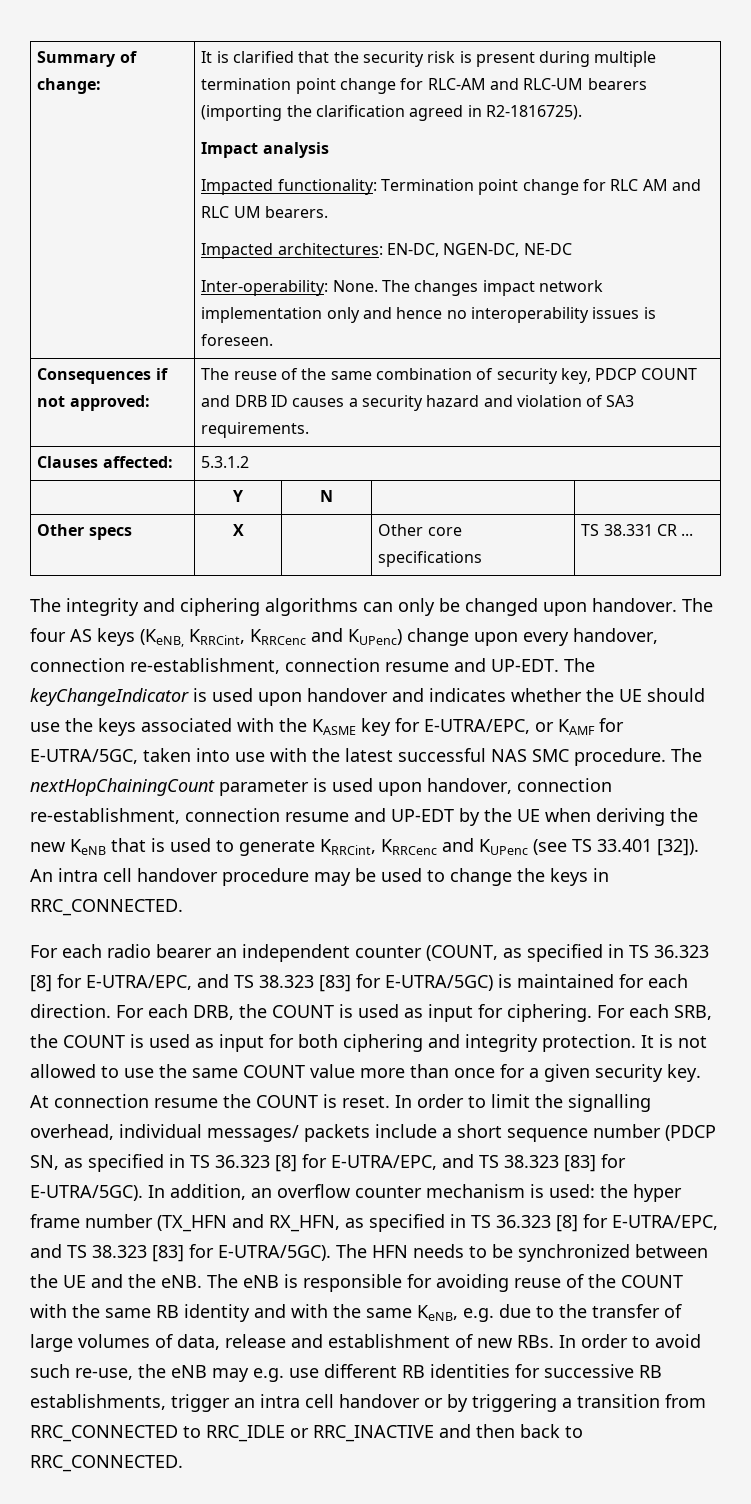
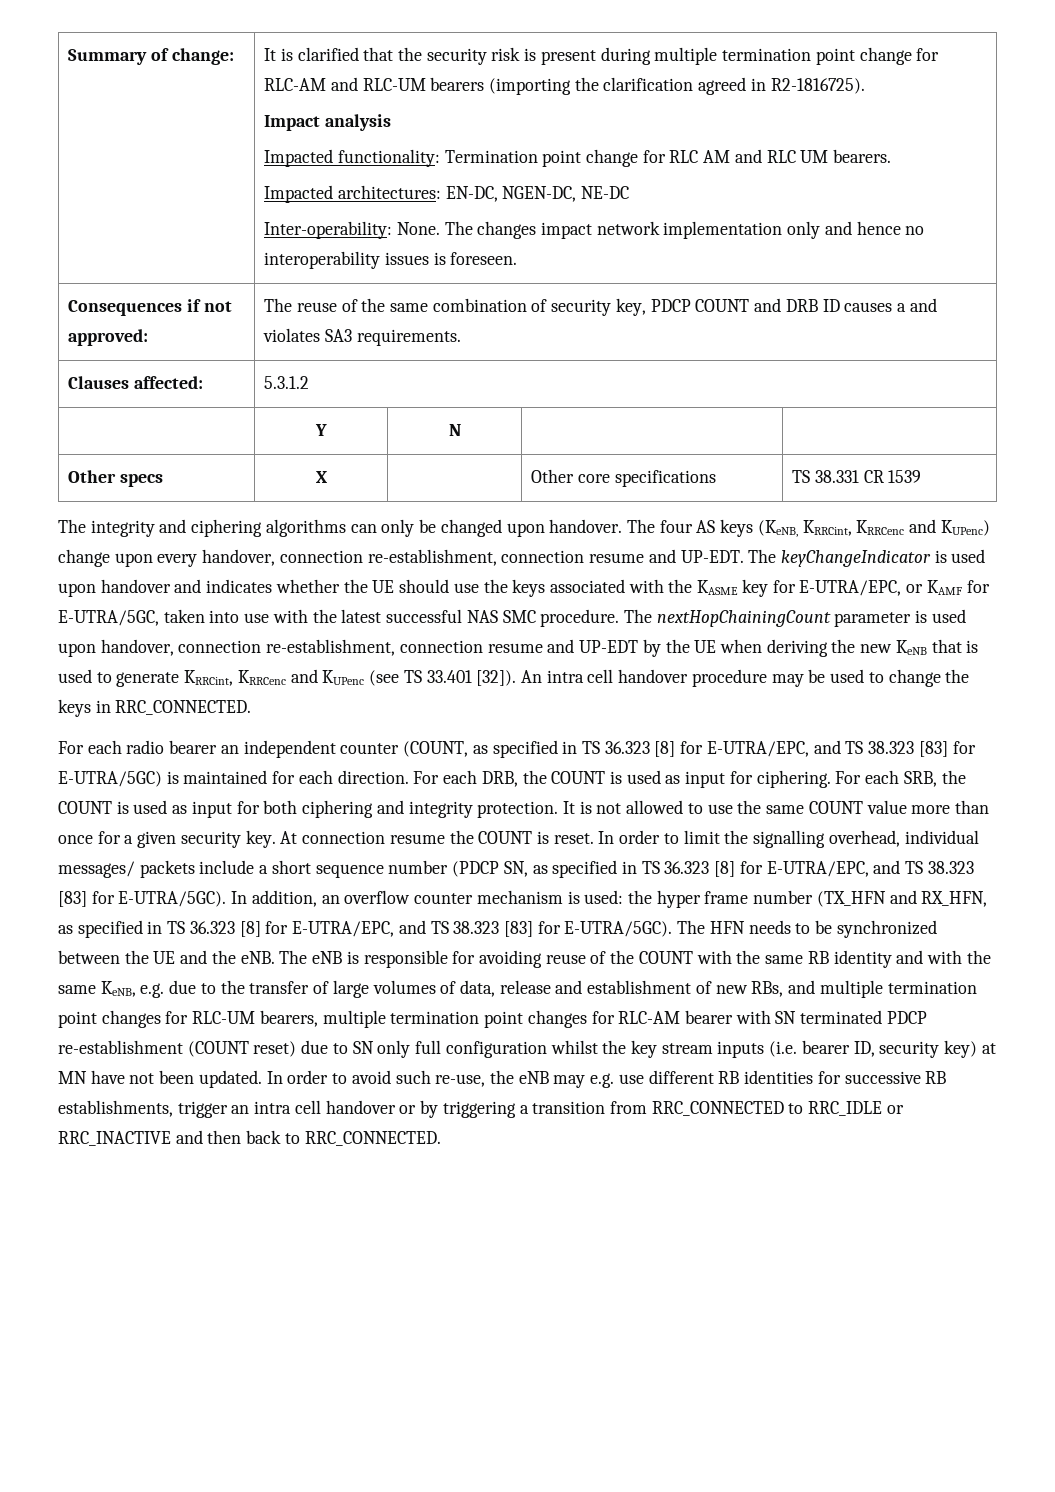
- Consequences if not approved: | The reuse of the same combination of security key, PDCP COUNT and DRB ID causes a security hazard and violation of SA3 requirements.
+ Consequences if not approved: | The reuse of the same combination of security key, PDCP COUNT and DRB ID causes a and violates SA3 requirements.
- Other specs | X | | Other core specifications | TS 38.331 CR ...
+ Other specs | X | | Other core specifications | TS 38.331 CR 1539
- The eNB is responsible for avoiding reuse of the COUNT with the same RB identity and with the same KeNB, e.g. due to the transfer of large volumes of data, release and establishment of new RBs. In order to avoid such re-use, the eNB may e.g. use different RB identities for successive RB establishments, trigger an intra cell handover or by triggering a transition from RRC_CONNECTED to RRC_IDLE or RRC_INACTIVE and then back to RRC_CONNECTED.
+ The eNB is responsible for avoiding reuse of the COUNT with the same RB identity and with the same KeNB, e.g. due to the transfer of large volumes of data, release and establishment of new RBs, and multiple termination point changes for RLC-UM bearers, multiple termination point changes for RLC-AM bearer with SN terminated PDCP re-establishment (COUNT reset) due to SN only full configuration whilst the key stream inputs (i.e. bearer ID, security key) at MN have not been updated. In order to avoid such re-use, the eNB may e.g. use different RB identities for successive RB establishments, trigger an intra cell handover or by triggering a transition from RRC_CONNECTED to RRC_IDLE or RRC_INACTIVE and then back to RRC_CONNECTED.

